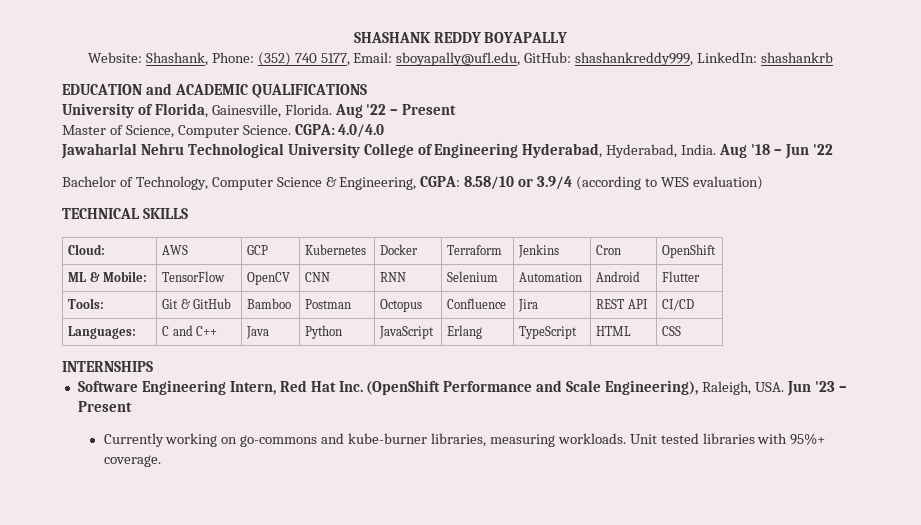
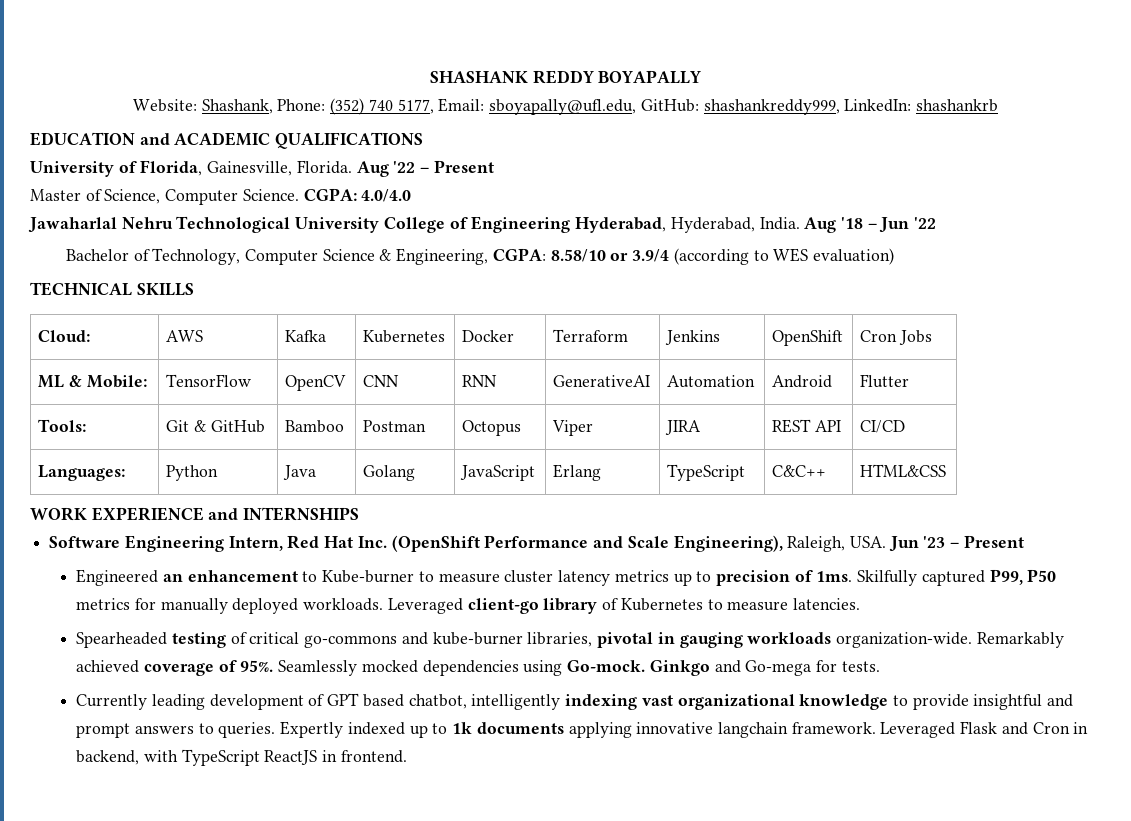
- Cloud: | AWS | GCP | Kubernetes | Docker | Terraform | Jenkins | Cron | OpenShift
+ Cloud: | AWS | Kafka | Kubernetes | Docker | Terraform | Jenkins | OpenShift | Cron Jobs
- ML & Mobile: | TensorFlow | OpenCV | CNN | RNN | Selenium | Automation | Android | Flutter
+ ML & Mobile: | TensorFlow | OpenCV | CNN | RNN | GenerativeAI | Automation | Android | Flutter
- Tools: | Git & GitHub | Bamboo | Postman | Octopus | Confluence | Jira | REST API | CI/CD
+ Tools: | Git & GitHub | Bamboo | Postman | Octopus | Viper | JIRA | REST API | CI/CD
- Languages: | C and C++ | Java | Python | JavaScript | Erlang | TypeScript | HTML | CSS
- INTERNSHIPS
+ Languages: | Python | Java | Golang | JavaScript | Erlang | TypeScript | C&C++ | HTML&CSS
+ WORK EXPERIENCE and INTERNSHIPS
- Currently working on go-commons and kube-burner libraries, measuring workloads. Unit tested libraries with 95%+ coverage.
+ Engineered an enhancement to Kube-burner to measure cluster latency metrics up to precision of 1ms. Skilfully captured P99, P50 metrics for manually deployed workloads. Leveraged client-go library of Kubernetes to measure latencies.
+ Spearheaded testing of critical go-commons and kube-burner libraries, pivotal in gauging workloads organization-wide. Remarkably achieved coverage of 95%. Seamlessly mocked dependencies using Go-mock. Ginkgo and Go-mega for tests.
+ Currently leading development of GPT based chatbot, intelligently indexing vast organizational knowledge to provide insightful and prompt answers to queries. Expertly indexed up to 1k documents applying innovative langchain framework. Leveraged Flask and Cron in backend, with TypeScript ReactJS in frontend.

